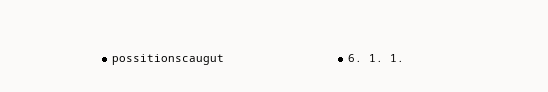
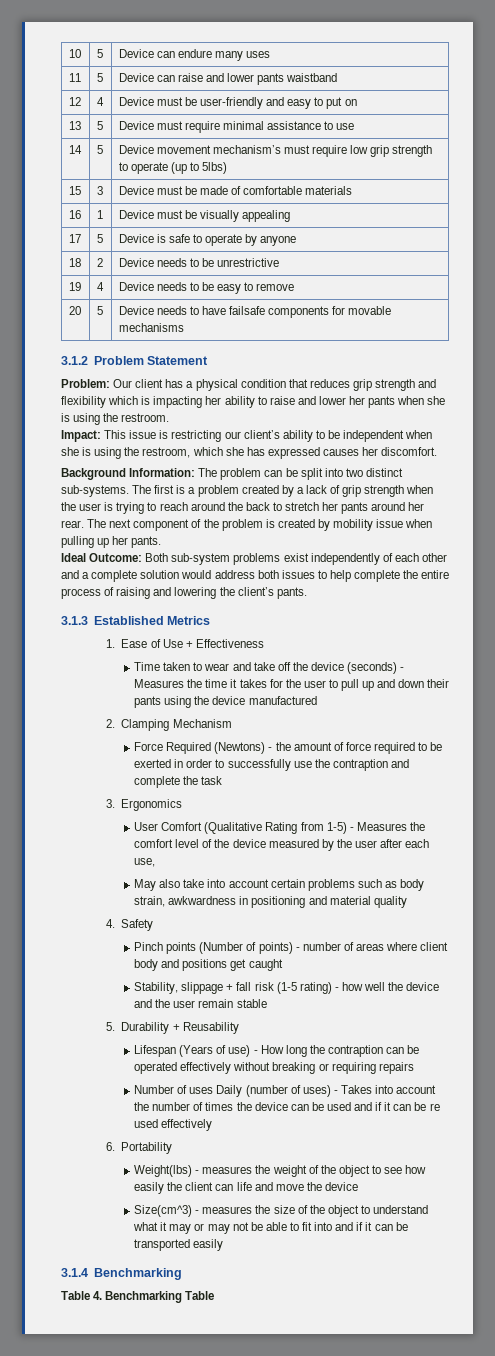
- possitionscaugut
- 6. 1. 1.
+ 10 | 5 | Device can endure many uses
+ 11 | 5 | Device can raise and lower pants waistband
+ 12 | 4 | Device must be user-friendly and easy to put on
+ 13 | 5 | Device must require minimal assistance to use
+ 14 | 5 | Device movement mechanism’s must require low grip strength to operate (up to 5lbs)
+ 15 | 3 | Device must be made of comfortable materials
+ 16 | 1 | Device must be visually appealing
+ 17 | 5 | Device is safe to operate by anyone
+ 18 | 2 | Device needs to be unrestrictive
+ 19 | 4 | Device needs to be easy to remove
+ 20 | 5 | Device needs to have failsafe components for movable mechanisms
+ 3.1.2 Problem Statement
+ Problem: Our client has a physical condition that reduces grip strength and flexibility which is impacting her ability to raise and lower her pants when she is using the restroom.
+ Impact: This issue is restricting our client’s ability to be independent when she is using the restroom, which she has expressed causes her discomfort.
+ Background Information: The problem can be split into two distinct sub-systems. The first is a problem created by a lack of grip strength when the user is trying to reach around the back to stretch her pants around her rear. The next component of the problem is created by mobility issue when pulling up her pants.
+ Ideal Outcome: Both sub-system problems exist independently of each other and a complete solution would address both issues to help complete the entire process of raising and lowering the client’s pants.
+ 3.1.3 Established Metrics
+ 1. Ease of Use + Effectiveness
+ Time taken to wear and take off the device (seconds) - Measures the time it takes for the user to pull up and down their pants using the device manufactured
+ 2. Clamping Mechanism
+ Force Required (Newtons) - the amount of force required to be exerted in order to successfully use the contraption and complete the task
+ 3. Ergonomics
+ User Comfort (Qualitative Rating from 1-5) - Measures the comfort level of the device measured by the user after each use,
+ May also take into account certain problems such as body strain, awkwardness in positioning and material quality
+ 4. Safety
+ Pinch points (Number of points) - number of areas where client body and positions get caught
+ Stability, slippage + fall risk (1-5 rating) - how well the device and the user remain stable
+ 5. Durability + Reusability
+ Lifespan (Years of use) - How long the contraption can be operated effectively without breaking or requiring repairs
+ Number of uses Daily (number of uses) - Takes into account the number of times the device can be used and if it can be re used effectively
+ 6. Portability
+ Weight(lbs) - measures the weight of the object to see how easily the client can life and move the device
+ Size(cm^3) - measures the size of the object to understand what it may or may not be able to fit into and if it can be transported easily
+ 3.1.4 Benchmarking
+ Table 4. Benchmarking Table

